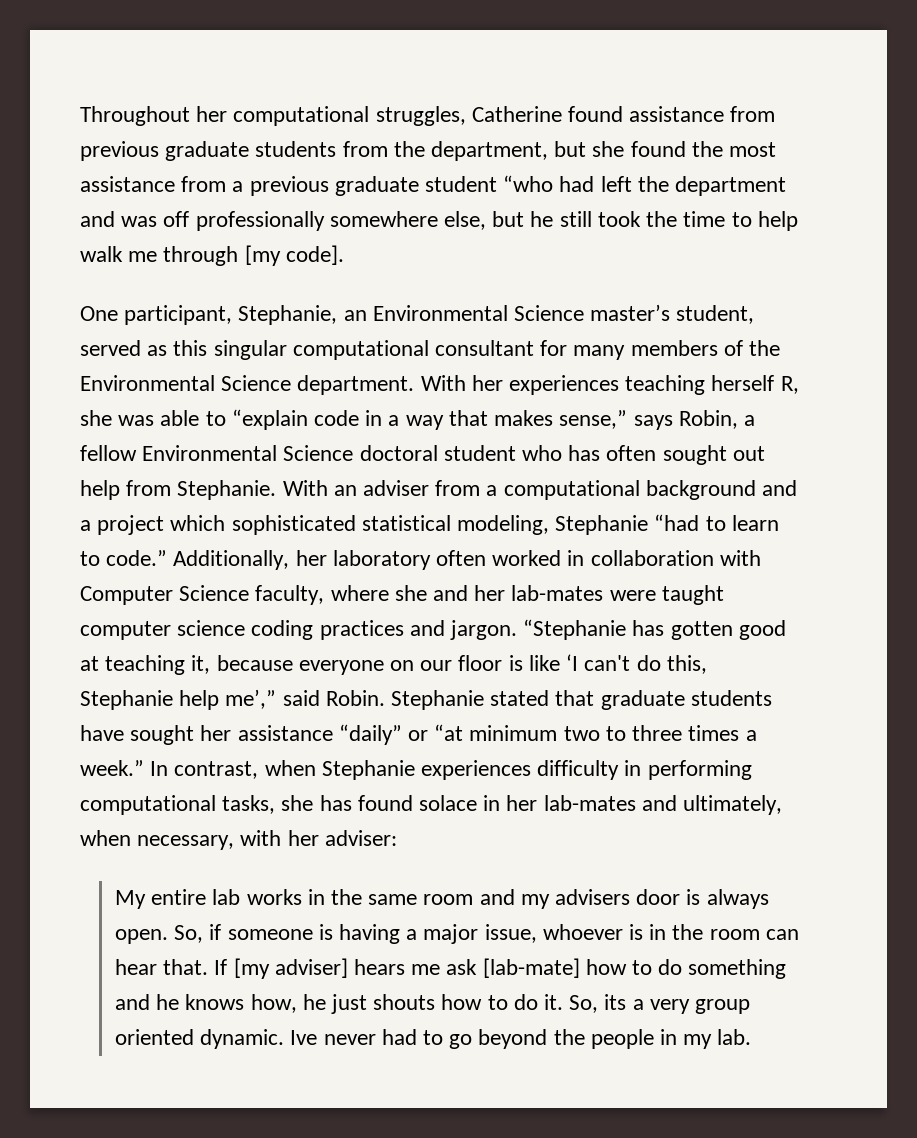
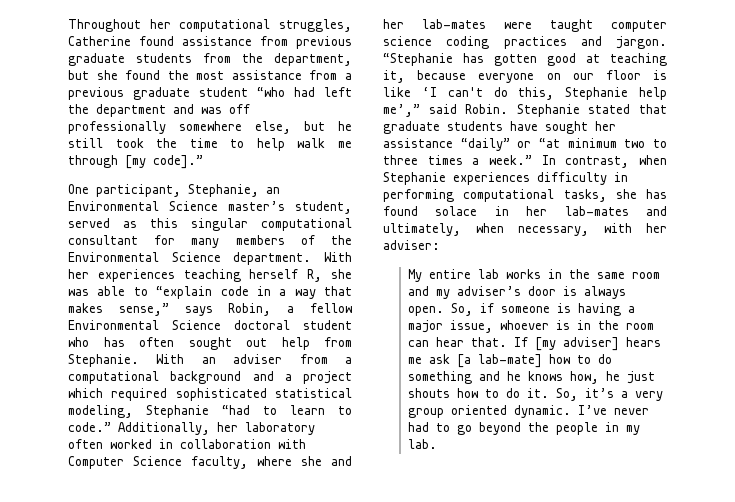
- Throughout her computational struggles, Catherine found assistance from previous graduate students from the department, but she found the most assistance from a previous graduate student “who had left the department and was off professionally somewhere else, but he still took the time to help walk me through [my code].
+ Throughout her computational struggles, Catherine found assistance from previous graduate students from the department, but she found the most assistance from a previous graduate student “who had left the department and was off professionally somewhere else, but he still took the time to help walk me through [my code].”
- With an adviser from a computational background and a project which sophisticated statistical modeling, Stephanie “had to learn to code.”
+ With an adviser from a computational background and a project which required sophisticated statistical modeling, Stephanie “had to learn to code.”
- My entire lab works in the same room and my advisers door is always open.
+ My entire lab works in the same room and my adviser’s door is always open.
- If [my adviser] hears me ask [lab-mate] how to do something and he knows how, he just shouts how to do it.
+ If [my adviser] hears me ask [a lab-mate] how to do something and he knows how, he just shouts how to do it.
- So, its a very group oriented dynamic.
+ So, it’s a very group oriented dynamic.
- Ive never had to go beyond the people in my lab.
+ I’ve never had to go beyond the people in my lab.

